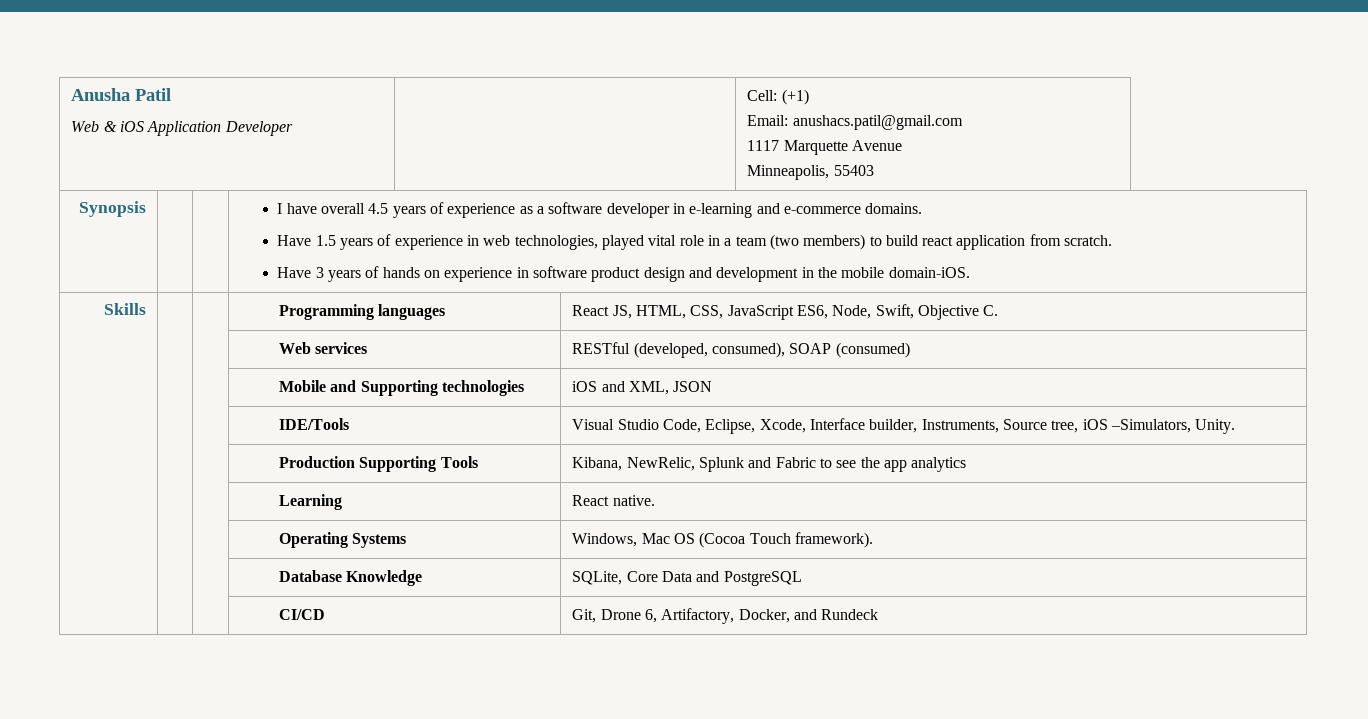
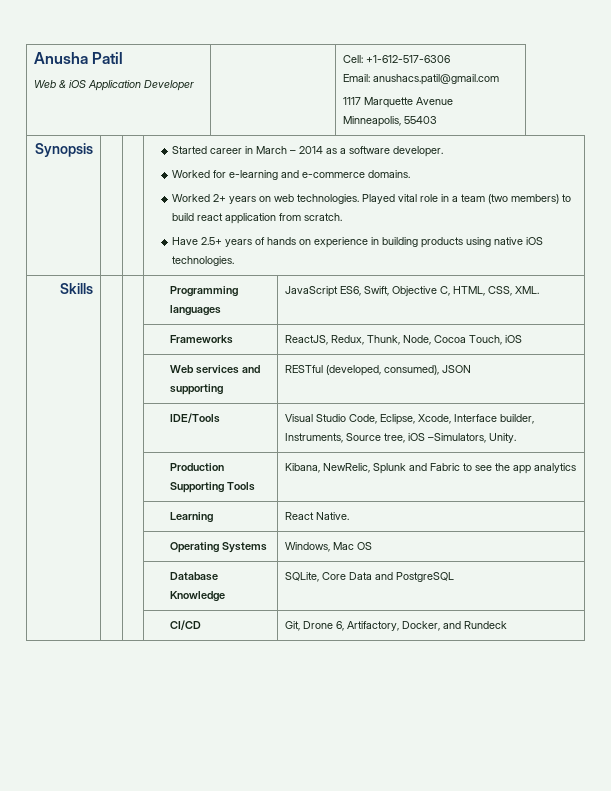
  Anusha Patil
- Web & iOS Application Developer | | Cell: (+1)
+ Web & iOS Application Developer | | Cell: +1-612-517-6306
- I have overall 4.5 years of experience as a software developer in e-learning and e-commerce domains.
- Have 1.5 years of experience in web technologies, played vital role in a team (two members) to build react application from scratch.
+ Started career in March – 2014 as a software developer.
+ Worked for e-learning and e-commerce domains.
+ Worked 2+ years on web technologies. Played vital role in a team (two members) to build react application from scratch.
- Have 3 years of hands on experience in software product design and development in the mobile domain-iOS.
- Skills | | | Programming languages | React JS, HTML, CSS, JavaScript ES6, Node, Swift, Objective C.
+ Have 2.5+ years of hands on experience in building products using native iOS technologies.
+ Skills | | | Programming languages | JavaScript ES6, Swift, Objective C, HTML, CSS, XML.
+ | | | Frameworks | ReactJS, Redux, Thunk, Node, Cocoa Touch, iOS
- | | | Web services | RESTful (developed, consumed), SOAP (consumed)
- | | | Mobile and Supporting technologies | iOS and XML, JSON
+ | | | Web services and supporting | RESTful (developed, consumed), JSON
- | | | Learning | React native.
+ | | | Learning | React Native.
- | | | Operating Systems | Windows, Mac OS (Cocoa Touch framework).
+ | | | Operating Systems | Windows, Mac OS

